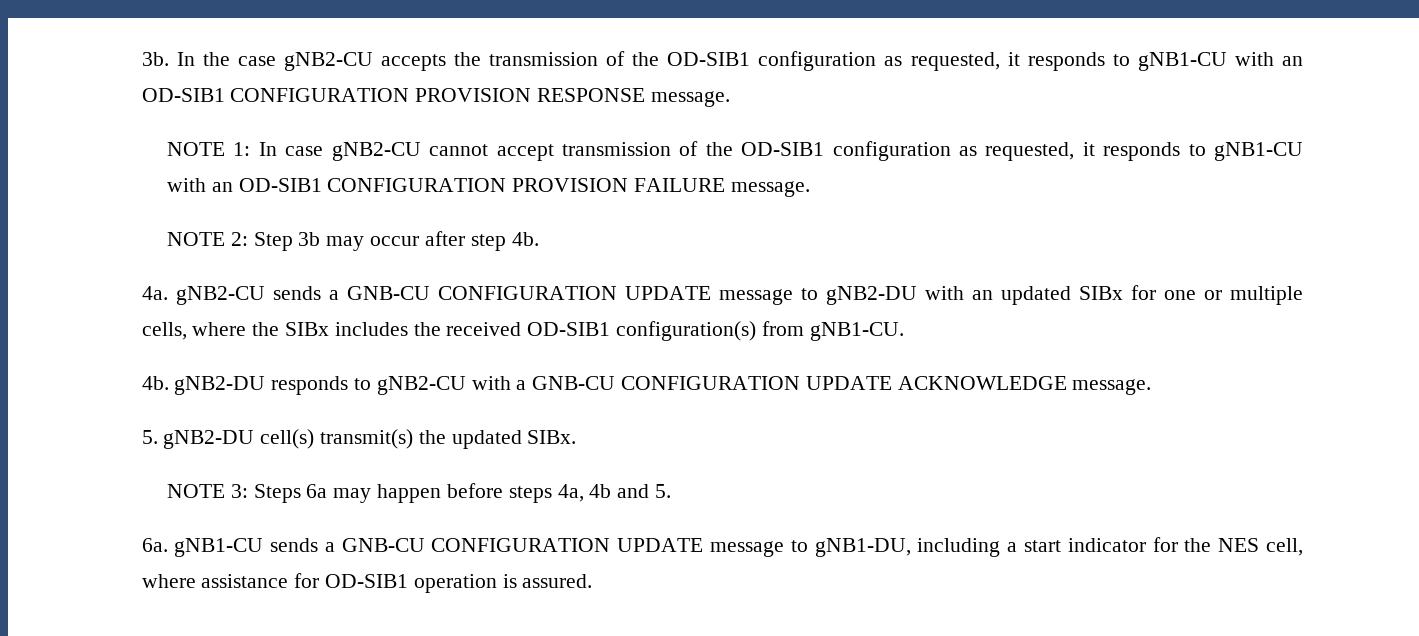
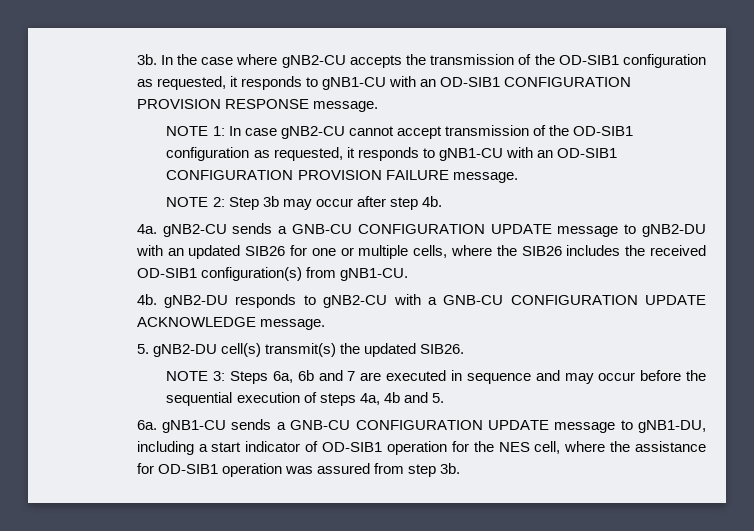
- In the case gNB2-CU accepts the transmission of the OD-SIB1 configuration as requested, it responds to gNB1-CU with an OD-SIB1 CONFIGURATION PROVISION RESPONSE message.
+ In the case where gNB2-CU accepts the transmission of the OD-SIB1 configuration as requested, it responds to gNB1-CU with an OD-SIB1 CONFIGURATION PROVISION RESPONSE message.
- 4a. gNB2-CU sends a GNB-CU CONFIGURATION UPDATE message to gNB2-DU with an updated SIBx for one or multiple cells, where the SIBx includes the received OD-SIB1 configuration(s) from gNB1-CU.
+ 4a. gNB2-CU sends a GNB-CU CONFIGURATION UPDATE message to gNB2-DU with an updated SIB26 for one or multiple cells, where the SIB26 includes the received OD-SIB1 configuration(s) from gNB1-CU.
- 5. gNB2-DU cell(s) transmit(s) the updated SIBx.
+ 5. gNB2-DU cell(s) transmit(s) the updated SIB26.
- NOTE 3: Steps 6a may happen before steps 4a, 4b and 5.
+ NOTE 3: Steps 6a, 6b and 7 are executed in sequence and may occur before the sequential execution of steps 4a, 4b and 5.
- 6a. gNB1-CU sends a GNB-CU CONFIGURATION UPDATE message to gNB1-DU, including a start indicator for the NES cell, where assistance for OD-SIB1 operation is assured.
+ 6a. gNB1-CU sends a GNB-CU CONFIGURATION UPDATE message to gNB1-DU, including a start indicator of OD-SIB1 operation for the NES cell, where the assistance for OD-SIB1 operation was assured from step 3b.

